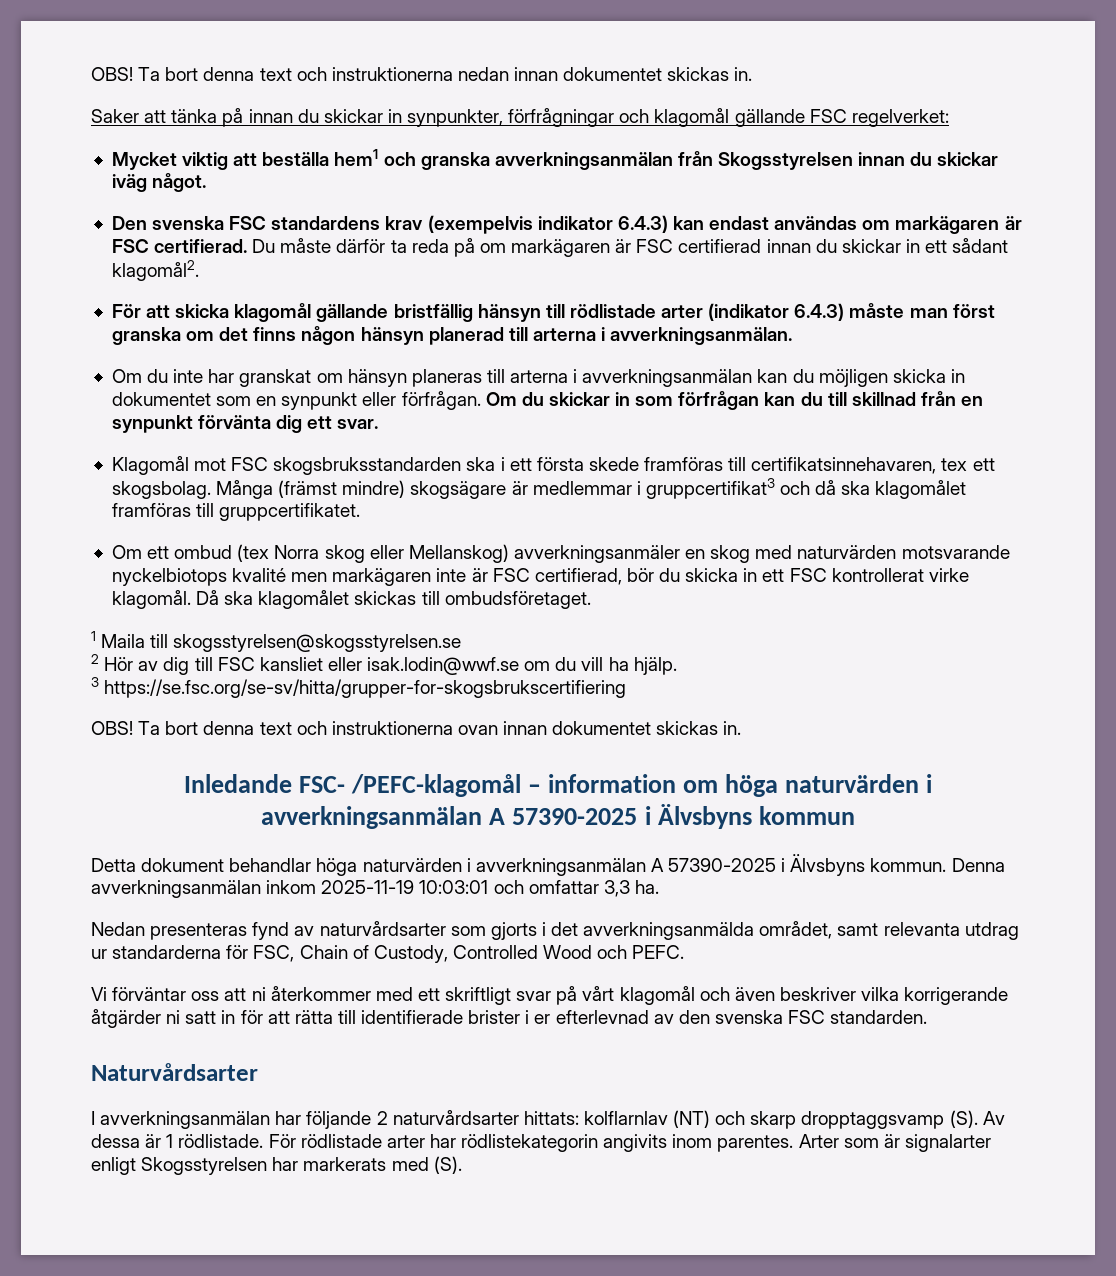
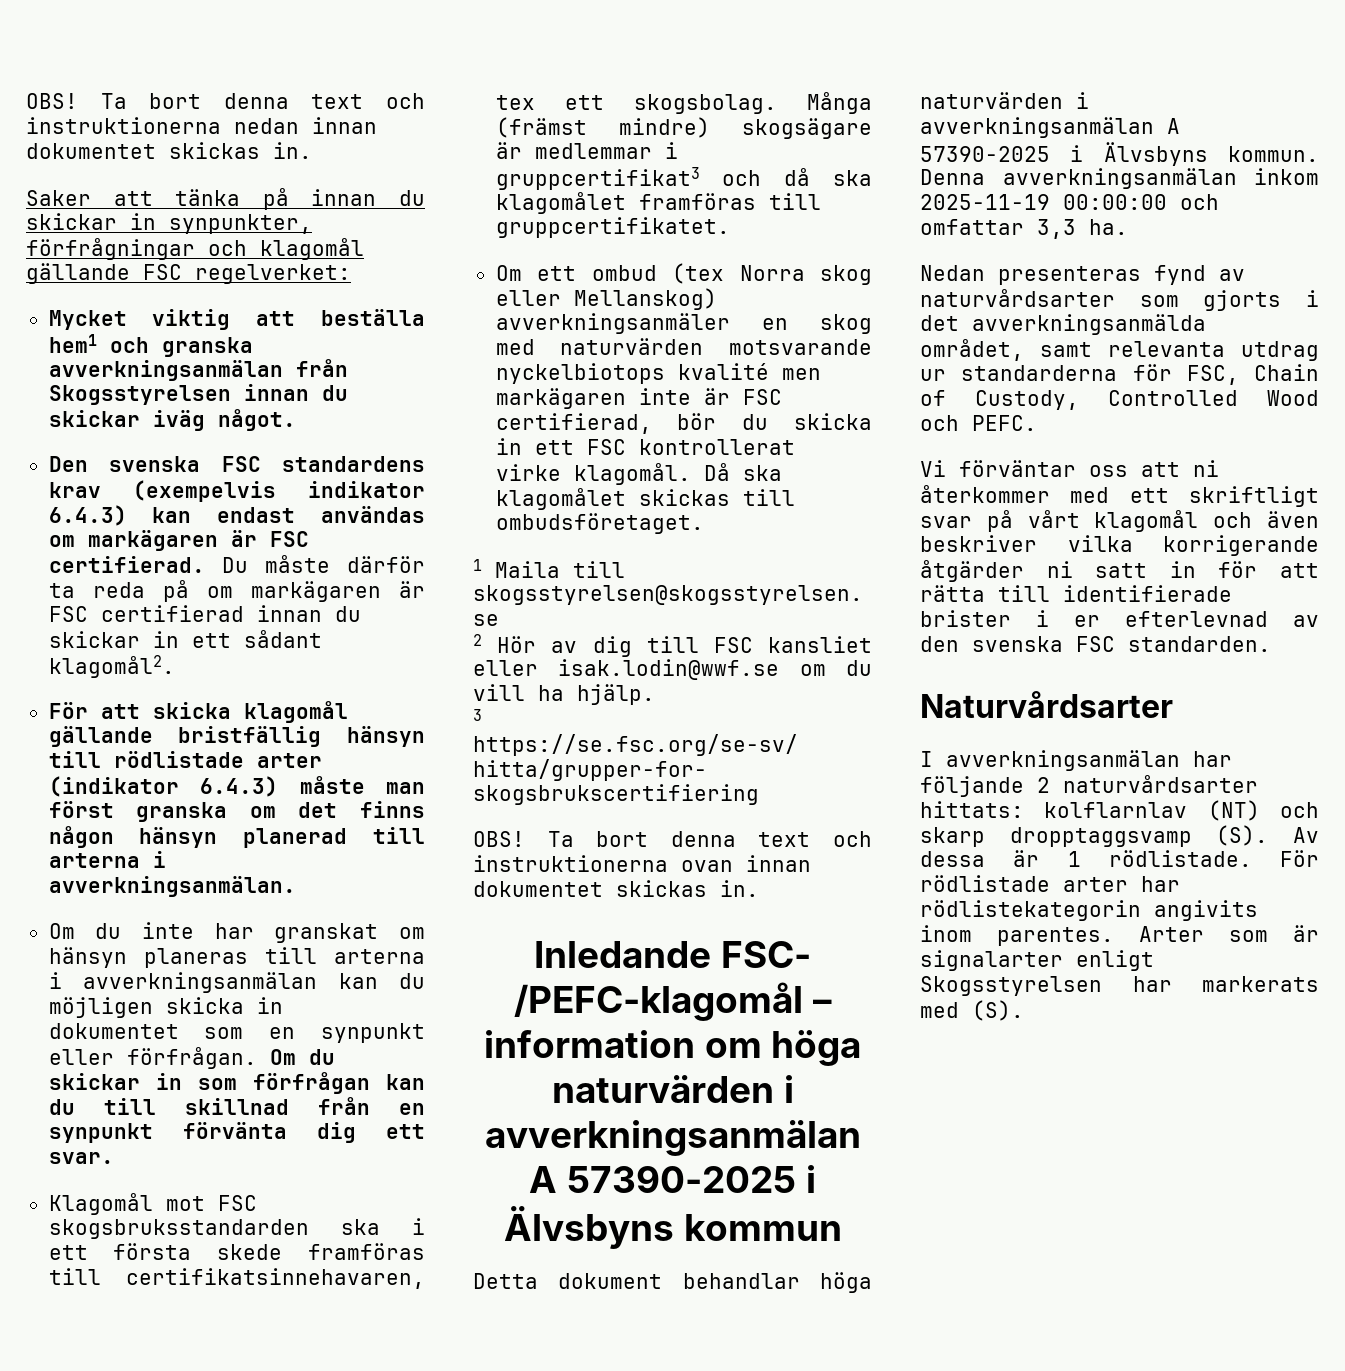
- Denna avverkningsanmälan inkom 2025-11-19 10:03:01 och omfattar 3,3 ha.
+ Denna avverkningsanmälan inkom 2025-11-19 00:00:00 och omfattar 3,3 ha.

